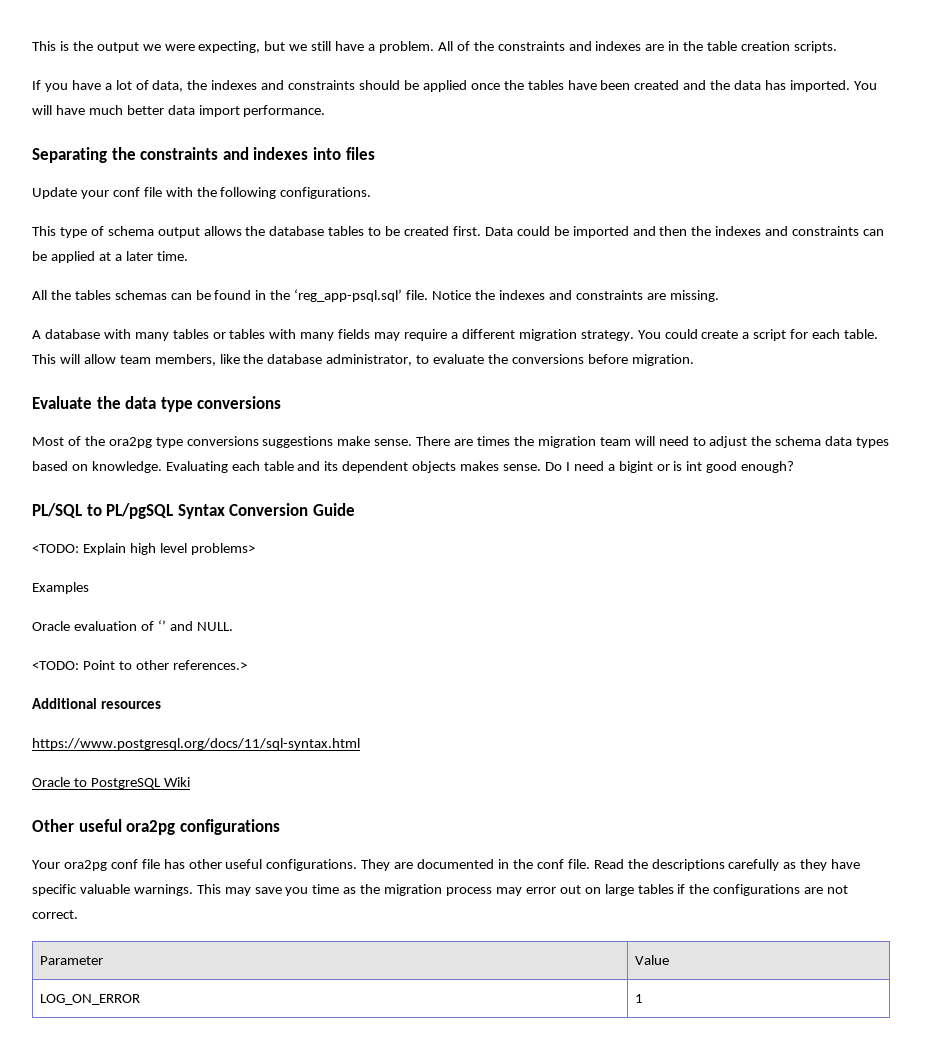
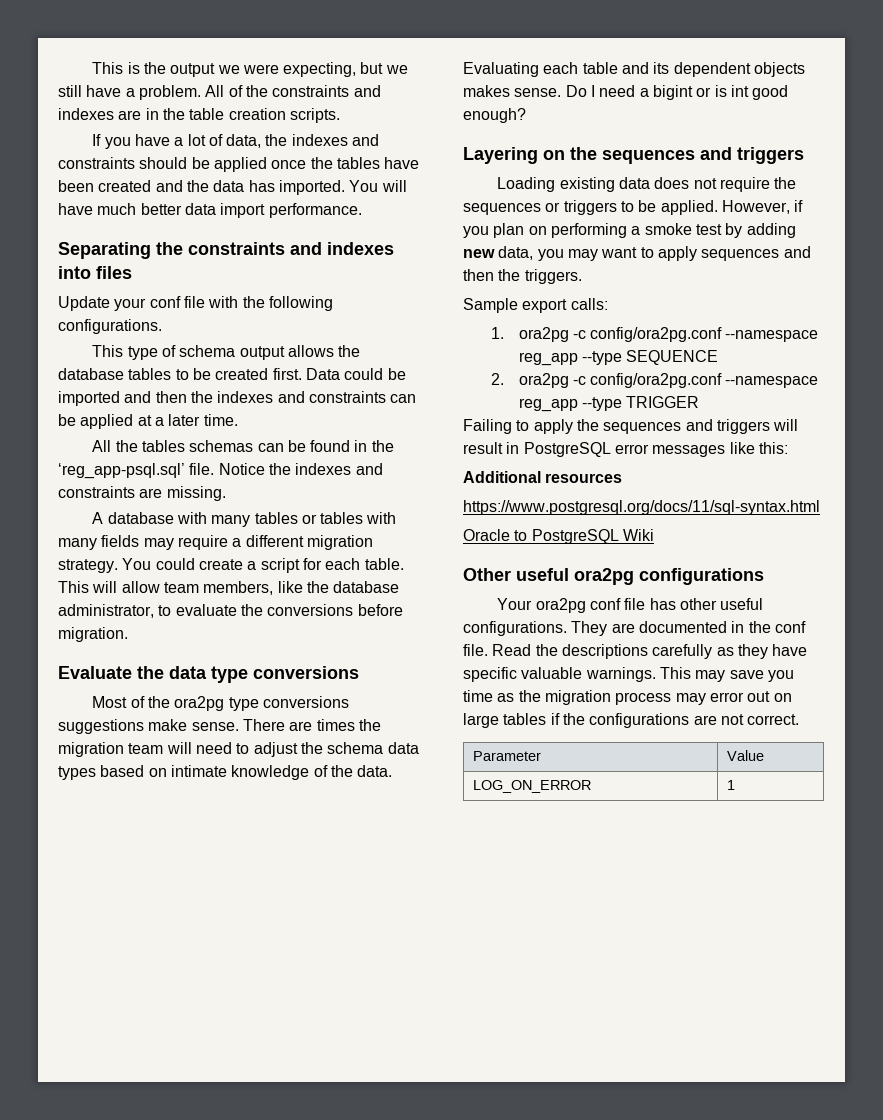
- There are times the migration team will need to adjust the schema data types based on knowledge.
+ There are times the migration team will need to adjust the schema data types based on intimate knowledge of the data.
- PL/SQL to PL/pgSQL Syntax Conversion Guide
- <TODO: Explain high level problems>
- Examples
- Oracle evaluation of ‘’ and NULL.
- <TODO: Point to other references.>
+ Layering on the sequences and triggers
+ Loading existing data does not require the sequences or triggers to be applied. However, if you plan on performing a smoke test by adding new data, you may want to apply sequences and then the triggers.
+ Sample export calls:
+ 1. ora2pg -c config/ora2pg.conf --namespace reg_app --type SEQUENCE
+ 2. ora2pg -c config/ora2pg.conf --namespace reg_app --type TRIGGER
+ Failing to apply the sequences and triggers will result in PostgreSQL error messages like this:

